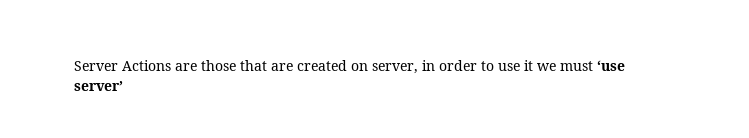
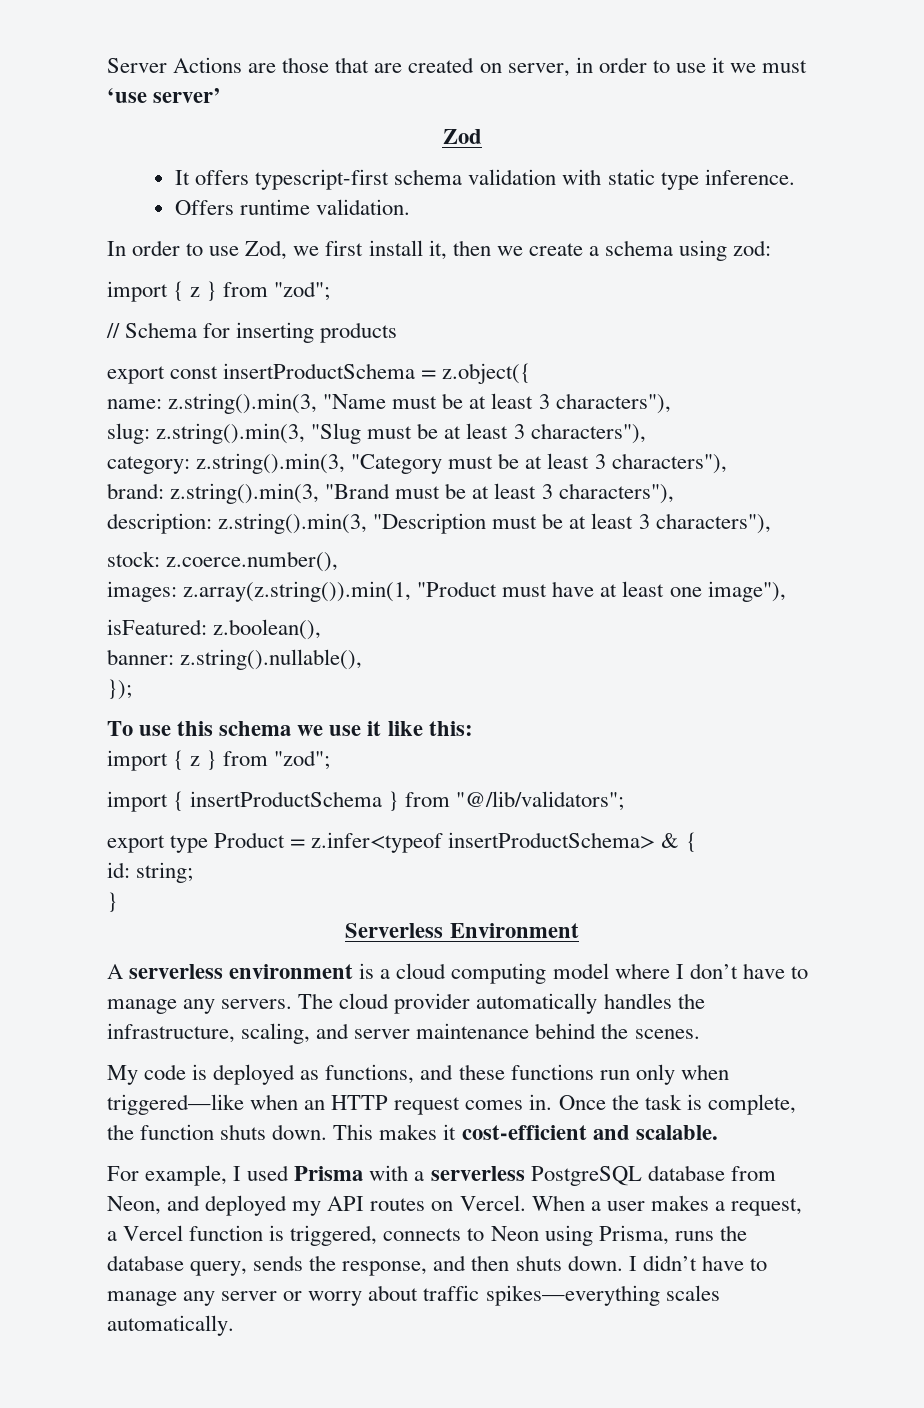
+ Zod
+ It offers typescript-first schema validation with static type inference.
+ Offers runtime validation.
+ In order to use Zod, we first install it, then we create a schema using zod:
+ import { z } from "zod";
+ // Schema for inserting products
+ export const insertProductSchema = z.object({
+ name: z.string().min(3, "Name must be at least 3 characters"),
+ slug: z.string().min(3, "Slug must be at least 3 characters"),
+ category: z.string().min(3, "Category must be at least 3 characters"),
+ brand: z.string().min(3, "Brand must be at least 3 characters"),
+ description: z.string().min(3, "Description must be at least 3 characters"),
+ stock: z.coerce.number(),
+ images: z.array(z.string()).min(1, "Product must have at least one image"),
+ isFeatured: z.boolean(),
+ banner: z.string().nullable(),
+ });
+ To use this schema we use it like this:
+ import { z } from "zod";
+ import { insertProductSchema } from "@/lib/validators";
+ export type Product = z.infer<typeof insertProductSchema> & {
+ id: string;
+ }
+ Serverless Environment
+ A serverless environment is a cloud computing model where I don’t have to manage any servers. The cloud provider automatically handles the infrastructure, scaling, and server maintenance behind the scenes.
+ My code is deployed as functions, and these functions run only when triggered—like when an HTTP request comes in. Once the task is complete, the function shuts down. This makes it cost-efficient and scalable.
+ For example, I used Prisma with a serverless PostgreSQL database from Neon, and deployed my API routes on Vercel. When a user makes a request, a Vercel function is triggered, connects to Neon using Prisma, runs the database query, sends the response, and then shuts down. I didn’t have to manage any server or worry about traffic spikes—everything scales automatically.

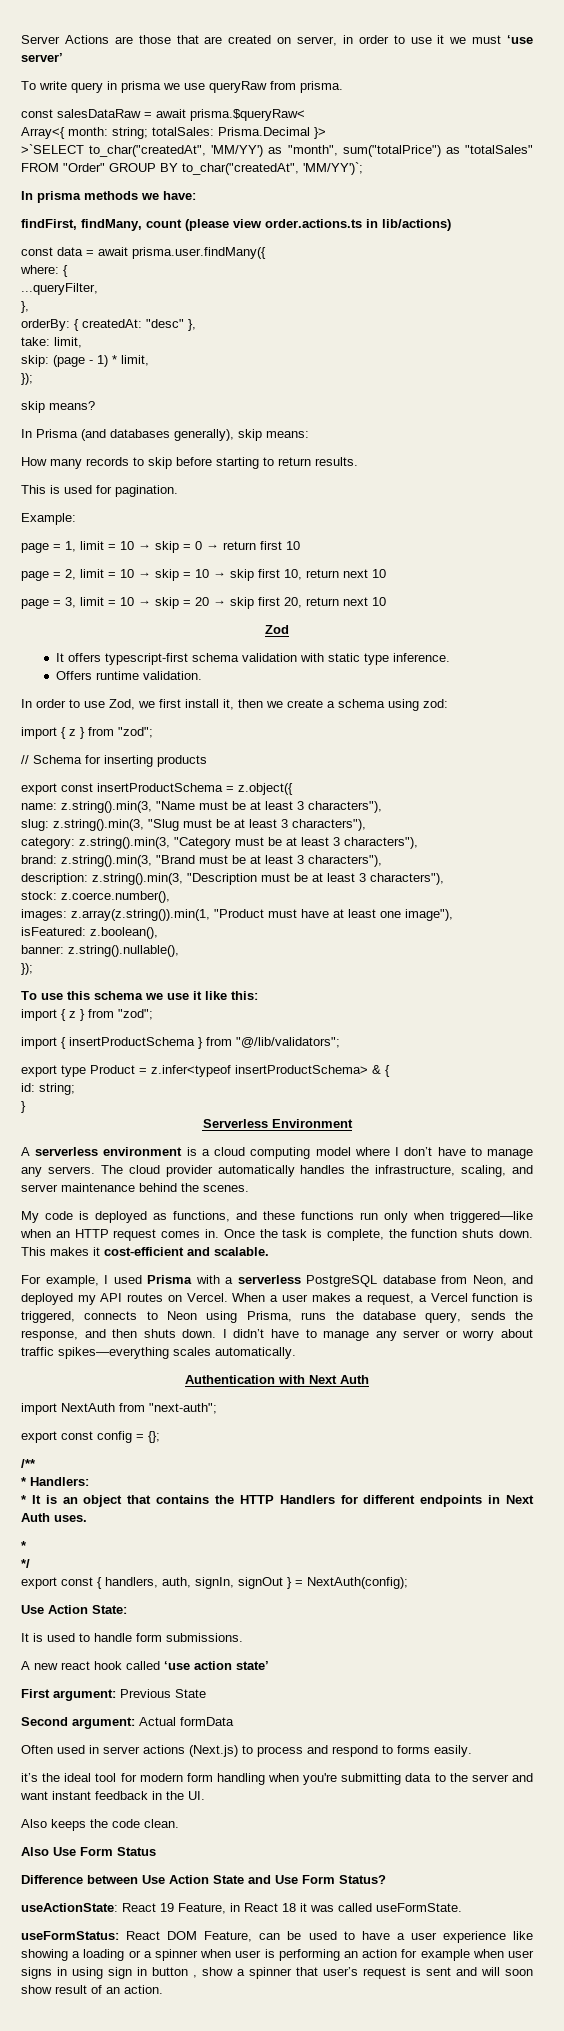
+ To write query in prisma we use queryRaw from prisma.
+ const salesDataRaw = await prisma.$queryRaw<
+ Array<{ month: string; totalSales: Prisma.Decimal }>
+ >`SELECT to_char("createdAt", 'MM/YY') as "month", sum("totalPrice") as "totalSales" FROM "Order" GROUP BY to_char("createdAt", 'MM/YY')`;
+ In prisma methods we have:
+ findFirst, findMany, count (please view order.actions.ts in lib/actions)
+ const data = await prisma.user.findMany({
+ where: {
+ ...queryFilter,
+ },
+ orderBy: { createdAt: "desc" },
+ take: limit,
+ skip: (page - 1) * limit,
+ });
+ skip means?
+ In Prisma (and databases generally), skip means:
+ How many records to skip before starting to return results.
+ This is used for pagination.
+ Example:
+ page = 1, limit = 10 → skip = 0 → return first 10
+ page = 2, limit = 10 → skip = 10 → skip first 10, return next 10
+ page = 3, limit = 10 → skip = 20 → skip first 20, return next 10
+ Authentication with Next Auth
+ import NextAuth from "next-auth";
+ export const config = {};
+ /**
+ * Handlers:
+ * It is an object that contains the HTTP Handlers for different endpoints in Next Auth uses.
+ *
+ */
+ export const { handlers, auth, signIn, signOut } = NextAuth(config);
+ Use Action State:
+ It is used to handle form submissions.
+ A new react hook called ‘use action state’
+ First argument: Previous State
+ Second argument: Actual formData
+ Often used in server actions (Next.js) to process and respond to forms easily.
+ it’s the ideal tool for modern form handling when you're submitting data to the server and want instant feedback in the UI.
+ Also keeps the code clean.
+ Also Use Form Status
+ Difference between Use Action State and Use Form Status?
+ useActionState: React 19 Feature, in React 18 it was called useFormState.
+ useFormStatus: React DOM Feature, can be used to have a user experience like showing a loading or a spinner when user is performing an action for example when user signs in using sign in button , show a spinner that user’s request is sent and will soon show result of an action.

